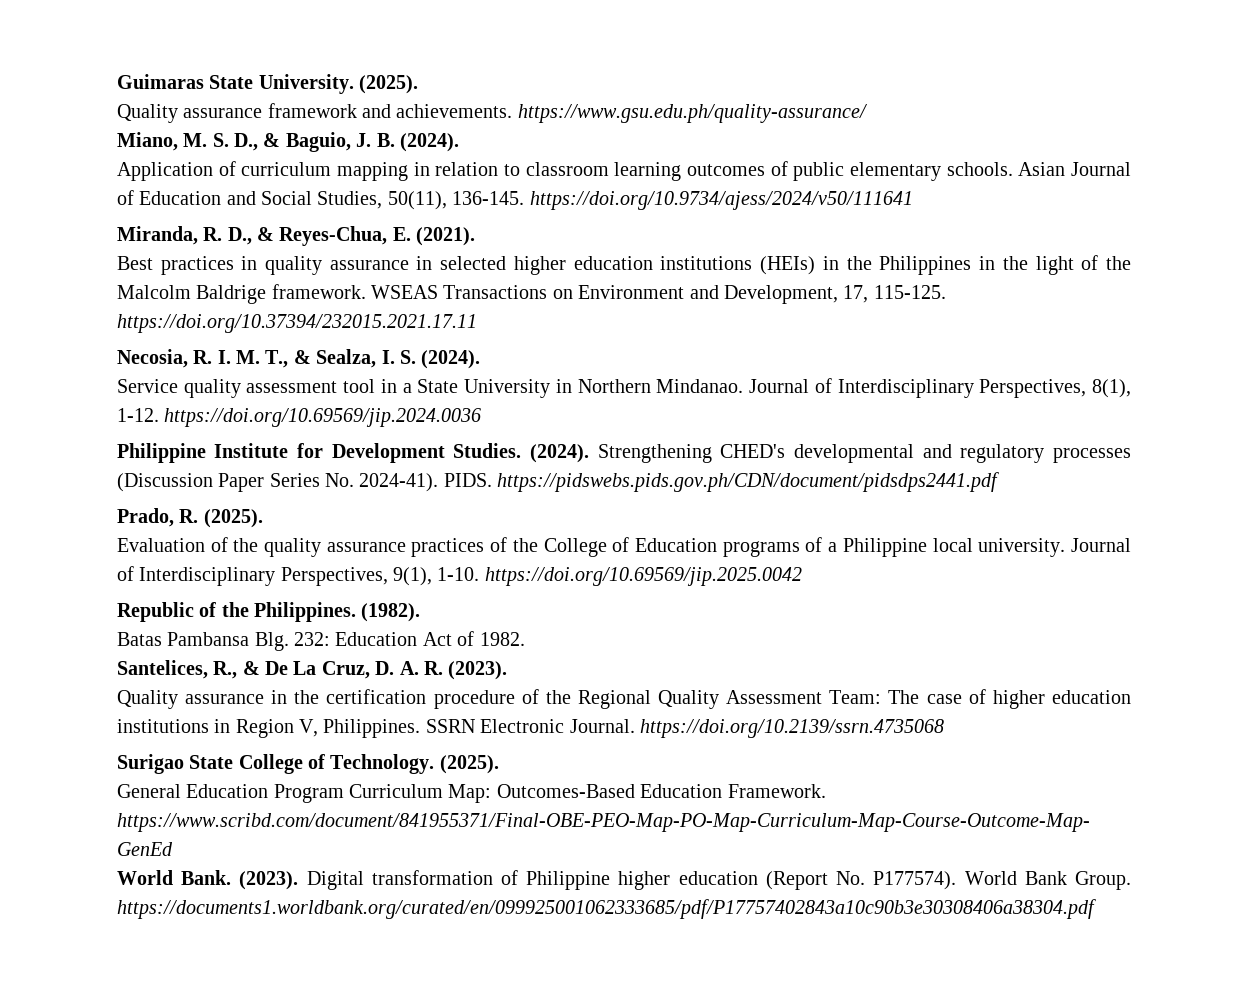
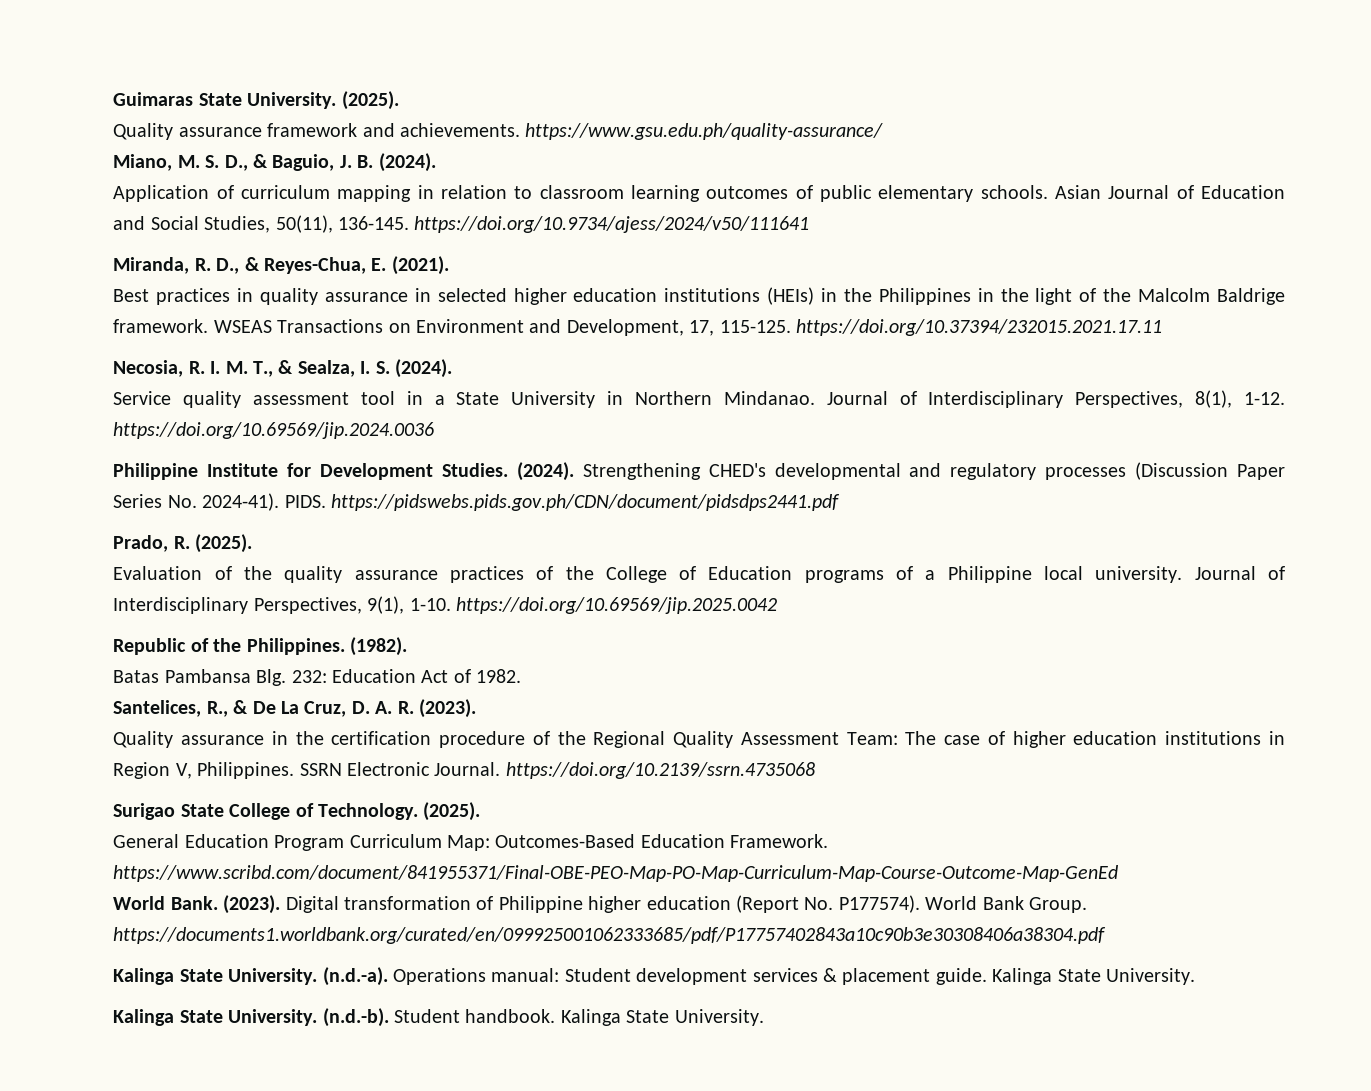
+ Kalinga State University. (n.d.-a). Operations manual: Student development services & placement guide. Kalinga State University.
+ Kalinga State University. (n.d.-b). Student handbook. Kalinga State University.

